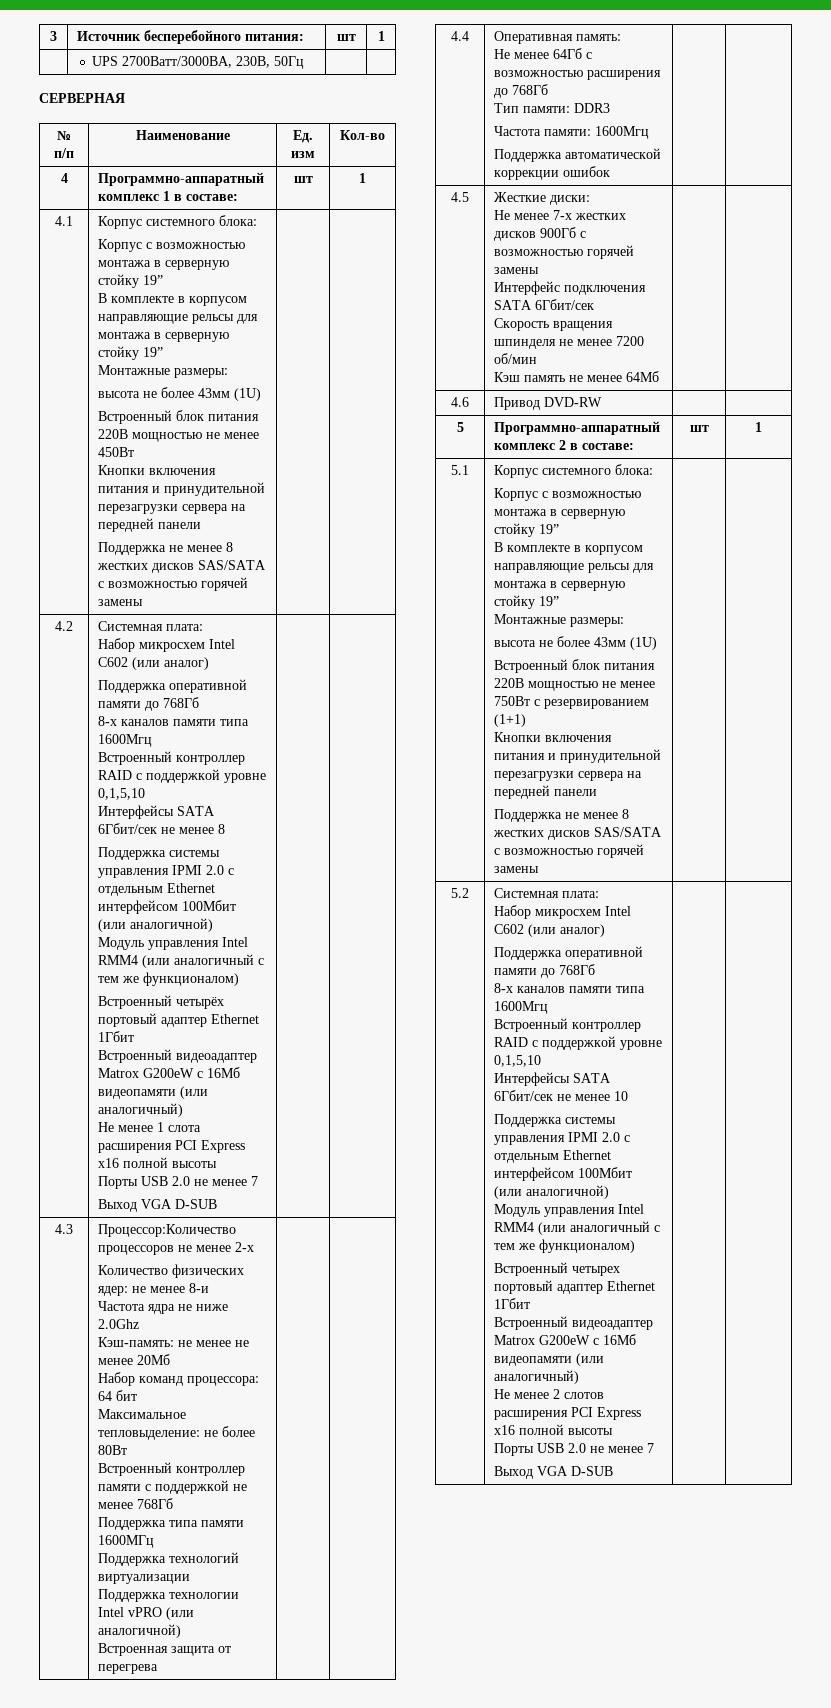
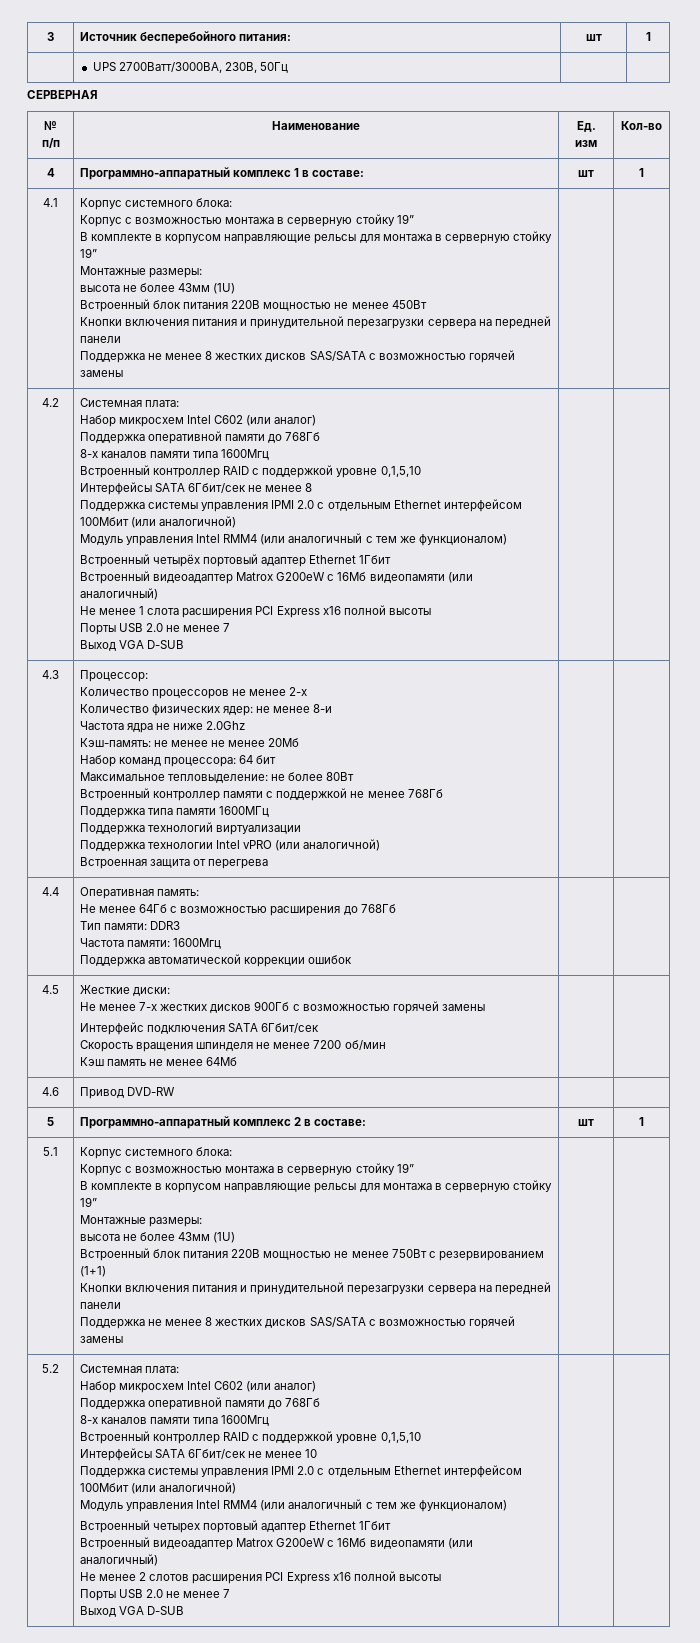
- Процессор:Количество процессоров не менее 2-х
+ Процессор:
+ Количество процессоров не менее 2-х

